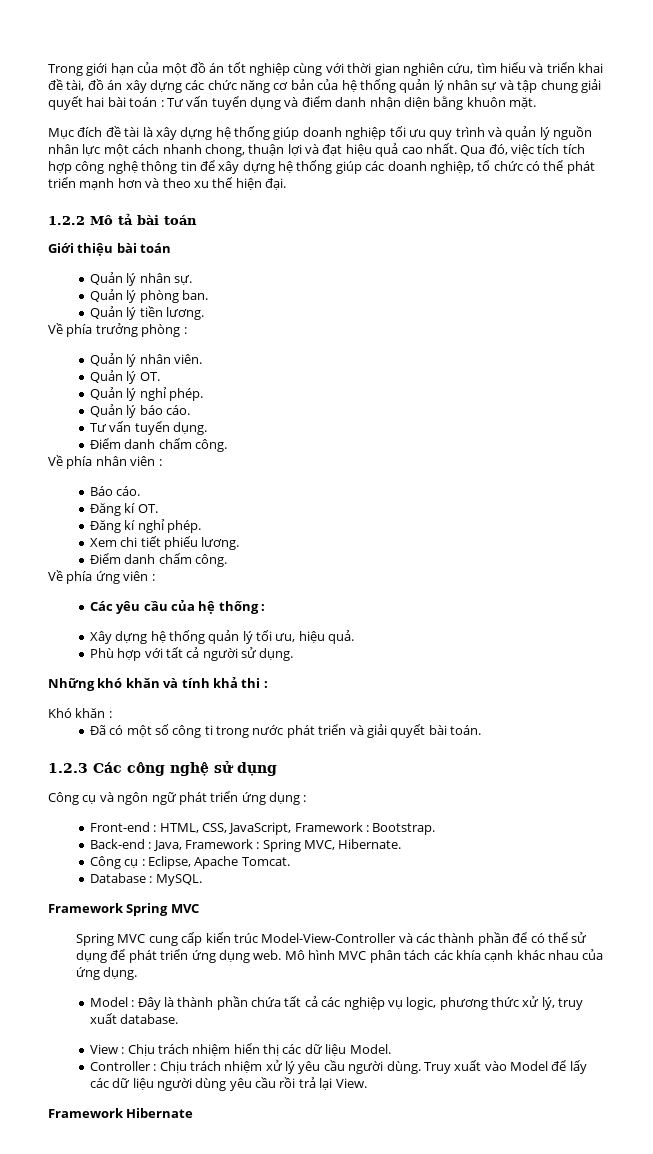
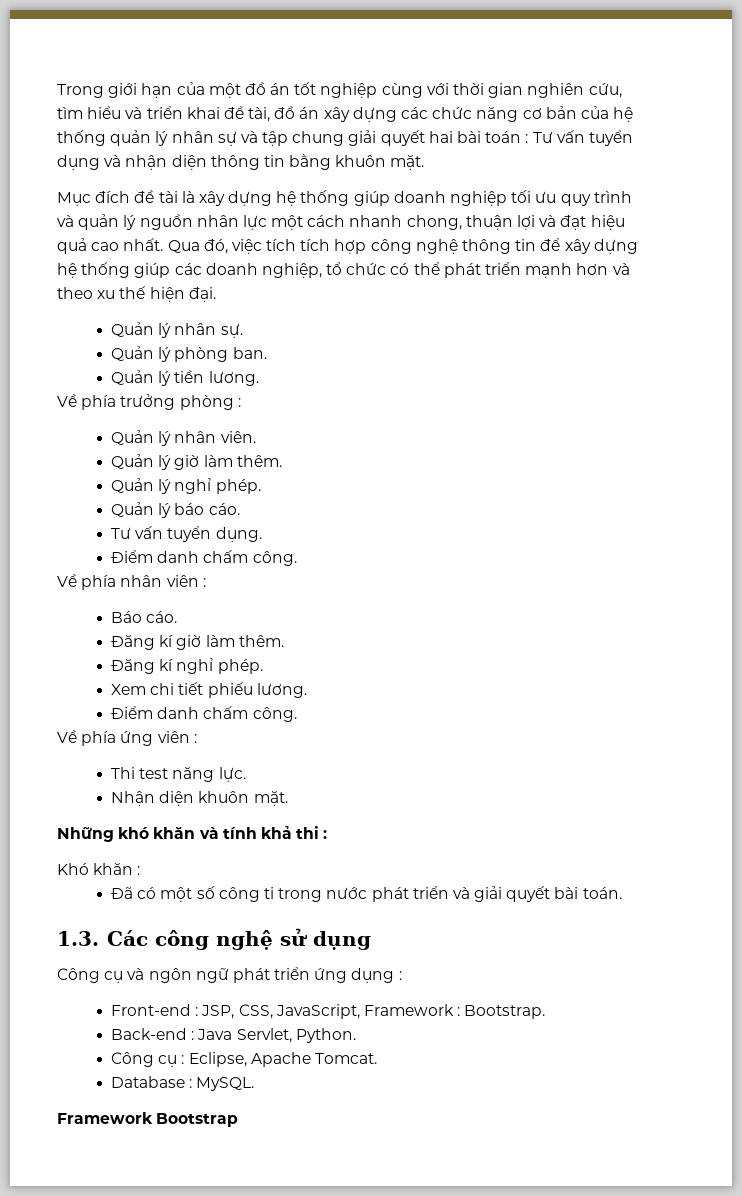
- Trong giới hạn của một đồ án tốt nghiệp cùng với thời gian nghiên cứu, tìm hiểu và triển khai đề tài, đồ án xây dựng các chức năng cơ bản của hệ thống quản lý nhân sự và tập chung giải quyết hai bài toán : Tư vấn tuyển dụng và điểm danh nhận diện bằng khuôn mặt.
+ Trong giới hạn của một đồ án tốt nghiệp cùng với thời gian nghiên cứu, tìm hiểu và triển khai đề tài, đồ án xây dựng các chức năng cơ bản của hệ thống quản lý nhân sự và tập chung giải quyết hai bài toán : Tư vấn tuyển dụng và nhận diện thông tin bằng khuôn mặt.
- 1.2.2 Mô tả bài toán
- Giới thiệu bài toán
- Quản lý OT.
+ Quản lý giờ làm thêm.
- Đăng kí OT.
+ Đăng kí giờ làm thêm.
- Các yêu cầu của hệ thống :
- Xây dựng hệ thống quản lý tối ưu, hiệu quả.
- Phù hợp với tất cả người sử dụng.
+ Thi test năng lực.
+ Nhận diện khuôn mặt.
- 1.2.3 Các công nghệ sử dụng
+ 1.3. Các công nghệ sử dụng
- Front-end : HTML, CSS, JavaScript, Framework : Bootstrap.
+ Front-end : JSP, CSS, JavaScript, Framework : Bootstrap.
- Back-end : Java, Framework : Spring MVC, Hibernate.
+ Back-end : Java Servlet, Python.
- Framework Spring MVC
- Spring MVC cung cấp kiến trúc Model-View-Controller và các thành phần để có thể sử dụng để phát triển ứng dụng web. Mô hình MVC phân tách các khía cạnh khác nhau của ứng dụng.
- Model : Đây là thành phần chứa tất cả các nghiệp vụ logic, phương thức xử lý, truy xuất database.
- View : Chịu trách nhiệm hiển thị các dữ liệu Model.
- Controller : Chịu trách nhiệm xử lý yêu cầu người dùng. Truy xuất vào Model để lấy các dữ liệu người dùng yêu cầu rồi trả lại View.
- Framework Hibernate
+ Framework Bootstrap

